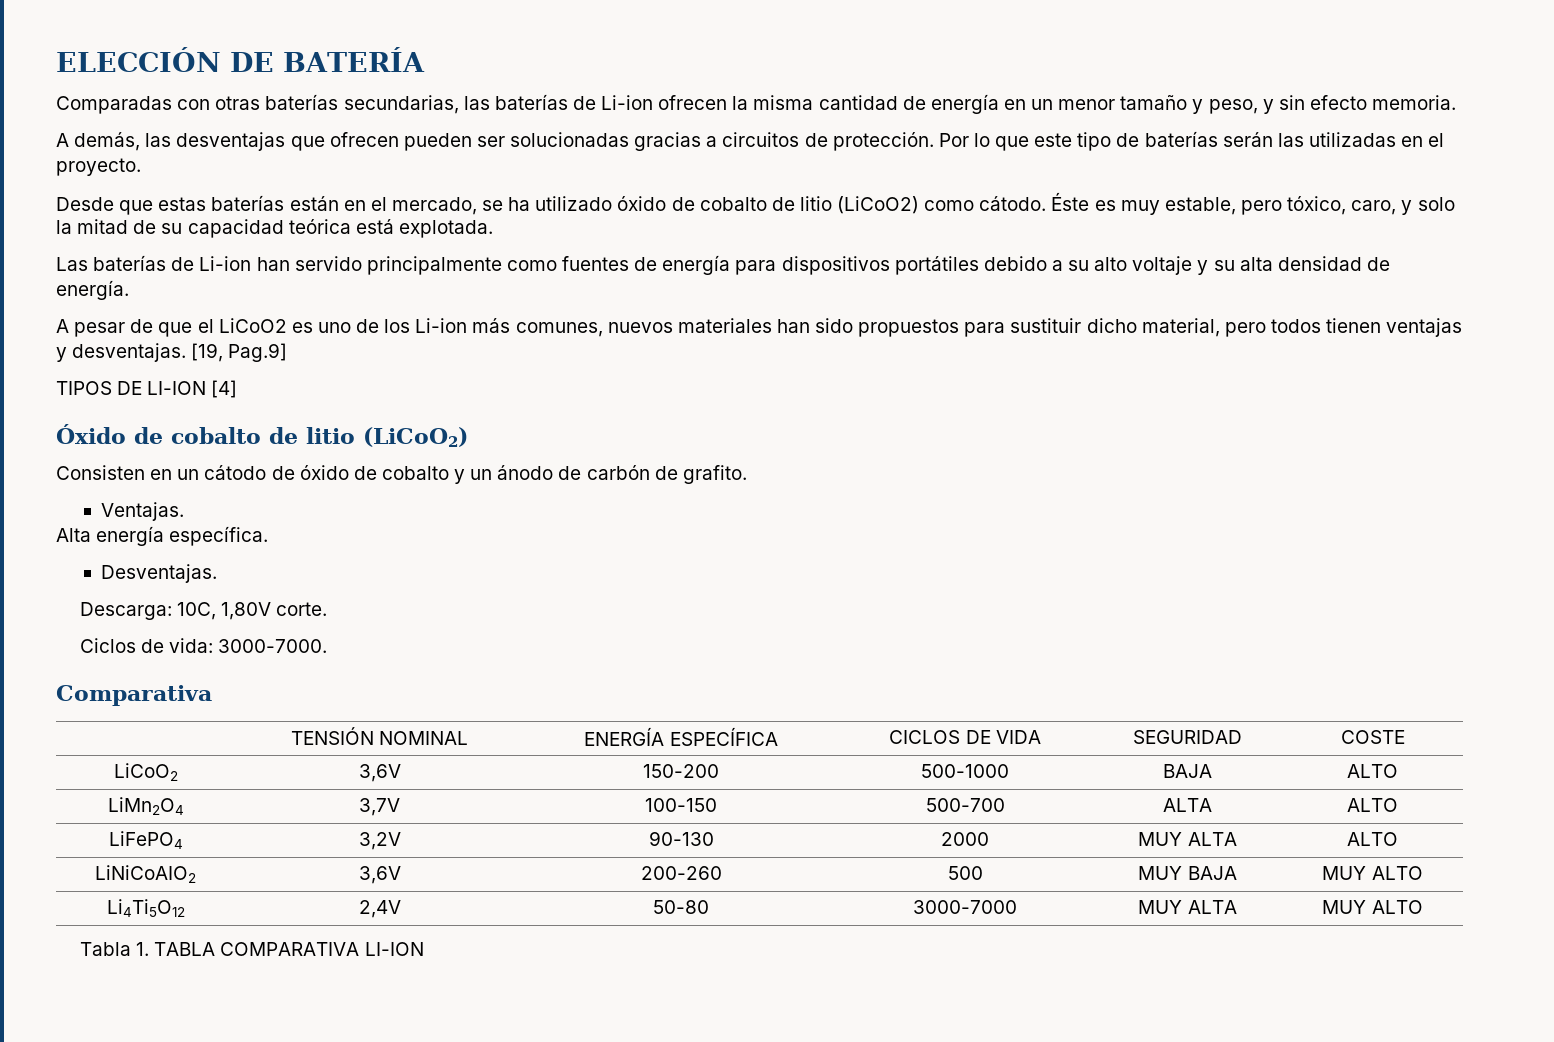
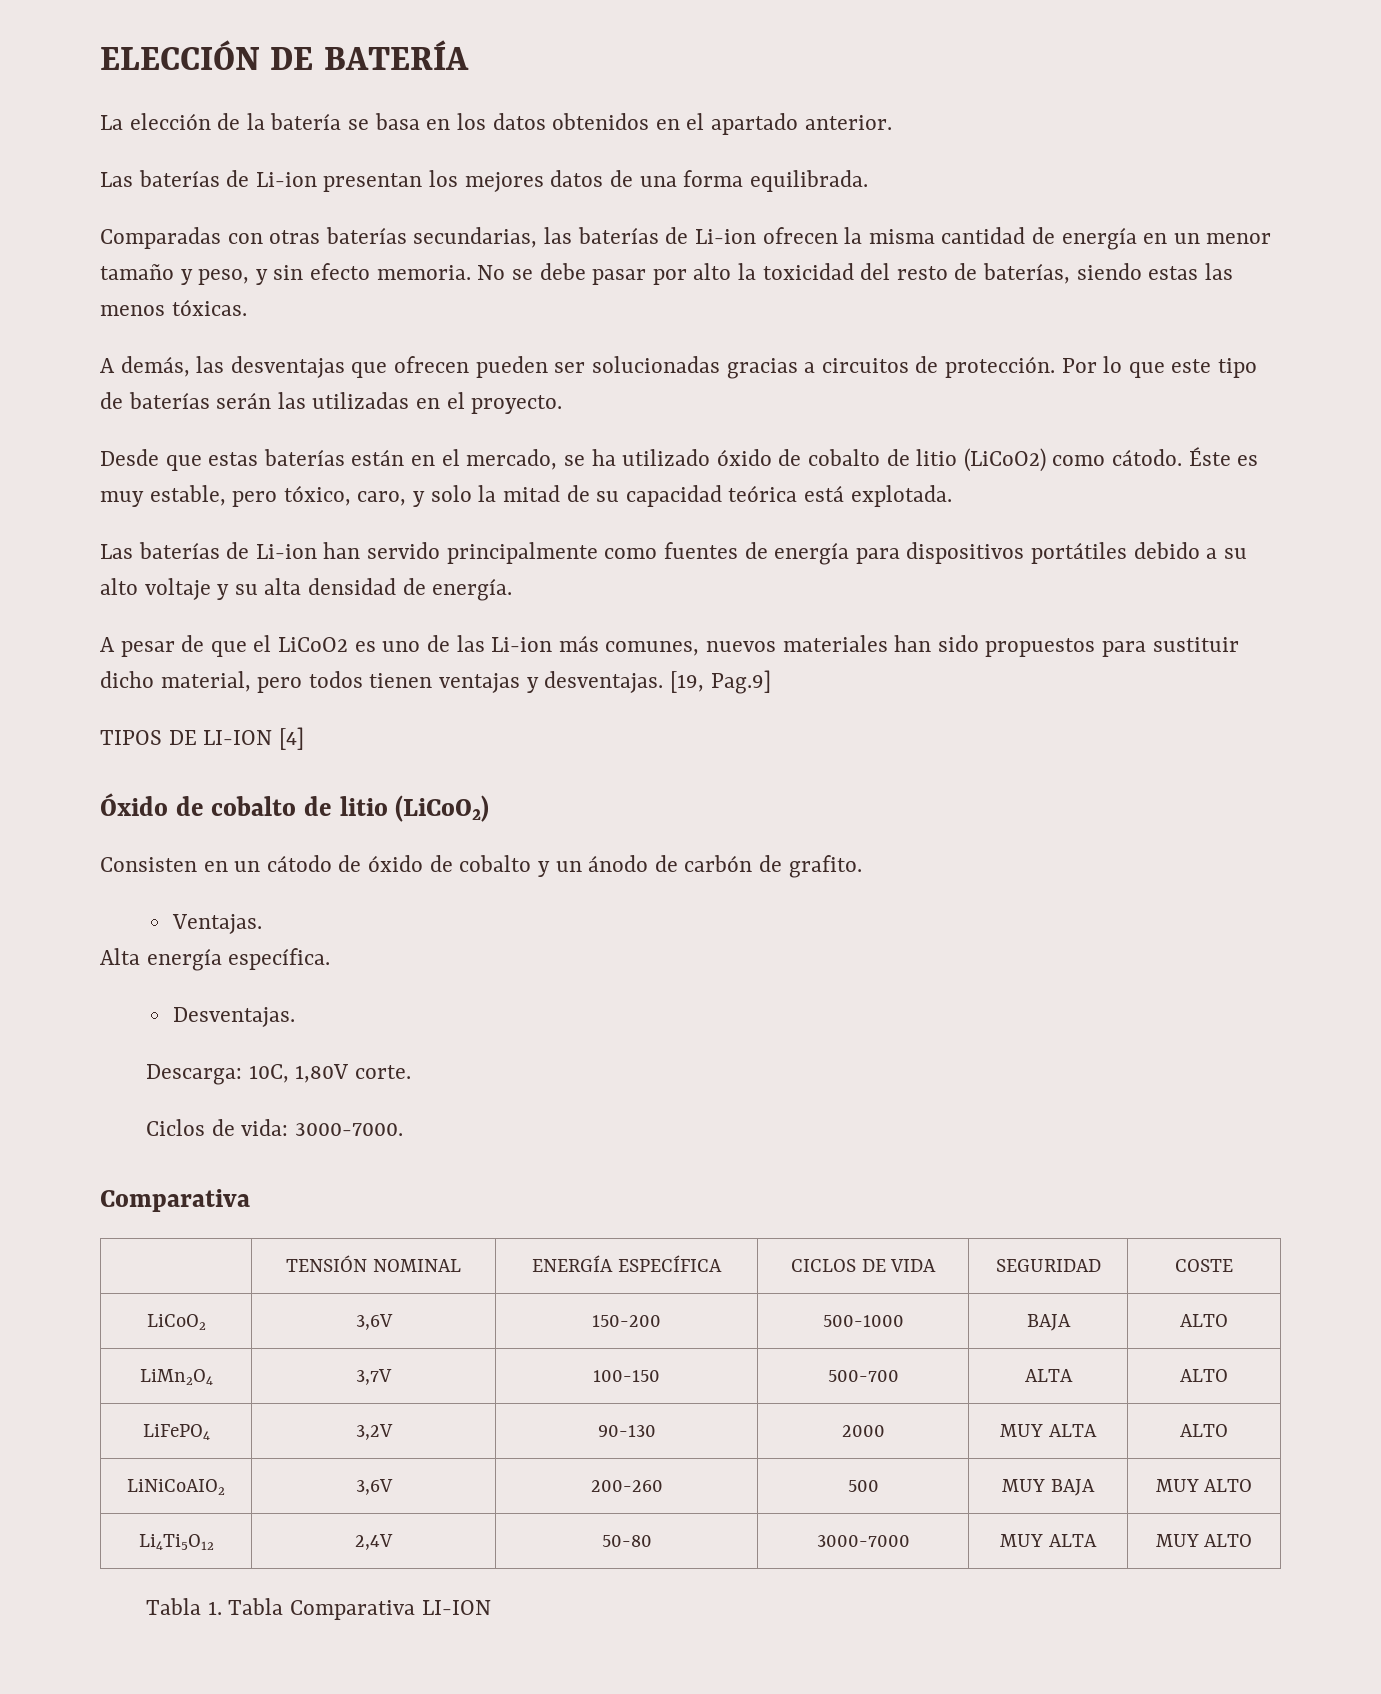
+ La elección de la batería se basa en los datos obtenidos en el apartado anterior.
+ Las baterías de Li-ion presentan los mejores datos de una forma equilibrada.
+ No se debe pasar por alto la toxicidad del resto de baterías, siendo estas las menos tóxicas.
- A pesar de que el LiCoO2 es uno de los Li-ion más comunes, nuevos materiales han sido propuestos para sustituir dicho material, pero todos tienen ventajas y desventajas.
+ A pesar de que el LiCoO2 es uno de las Li-ion más comunes, nuevos materiales han sido propuestos para sustituir dicho material, pero todos tienen ventajas y desventajas.
- Tabla 1. TABLA COMPARATIVA LI-ION
+ Tabla 1. Tabla Comparativa LI-ION

